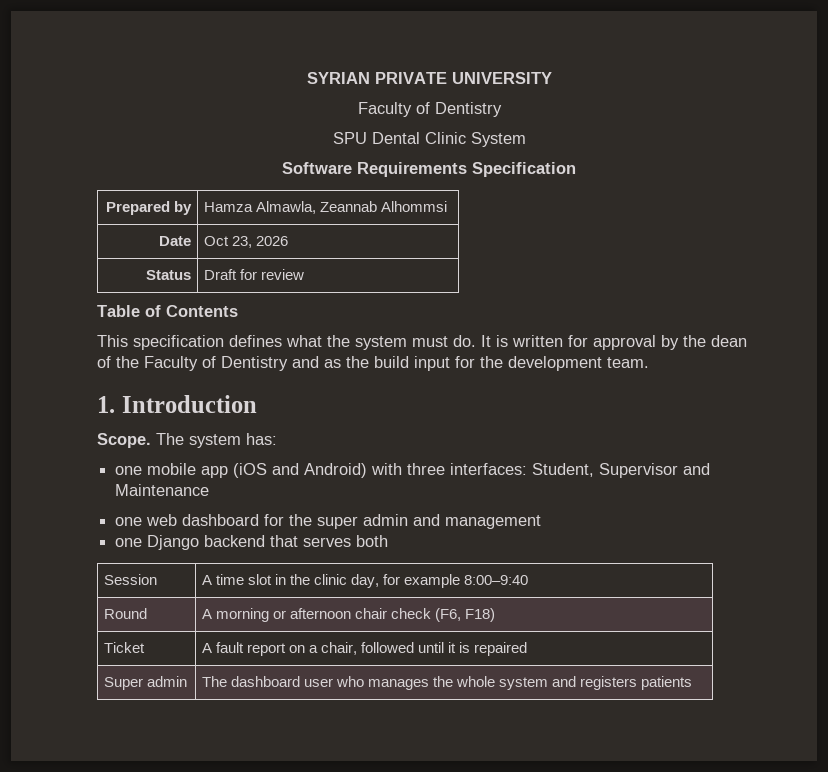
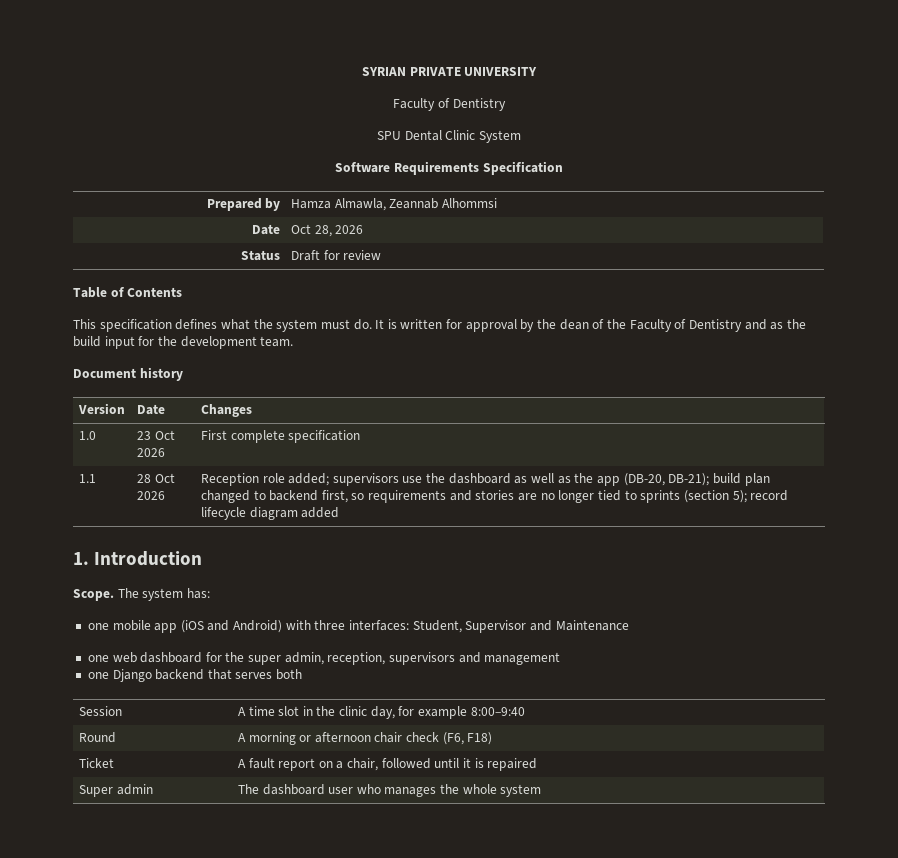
- Date | Oct 23, 2026
+ Date | Oct 28, 2026
+ Document history
+ Version | Date | Changes
+ 1.0 | 23 Oct 2026 | First complete specification
+ 1.1 | 28 Oct 2026 | Reception role added; supervisors use the dashboard as well as the app (DB-20, DB-21); build plan changed to backend first, so requirements and stories are no longer tied to sprints (section 5); record lifecycle diagram added
- one web dashboard for the super admin and management
+ one web dashboard for the super admin, reception, supervisors and management
- Super admin | The dashboard user who manages the whole system and registers patients
+ Super admin | The dashboard user who manages the whole system

